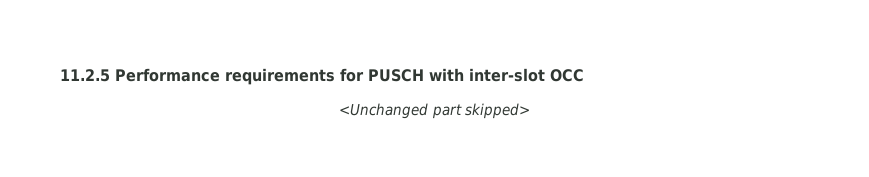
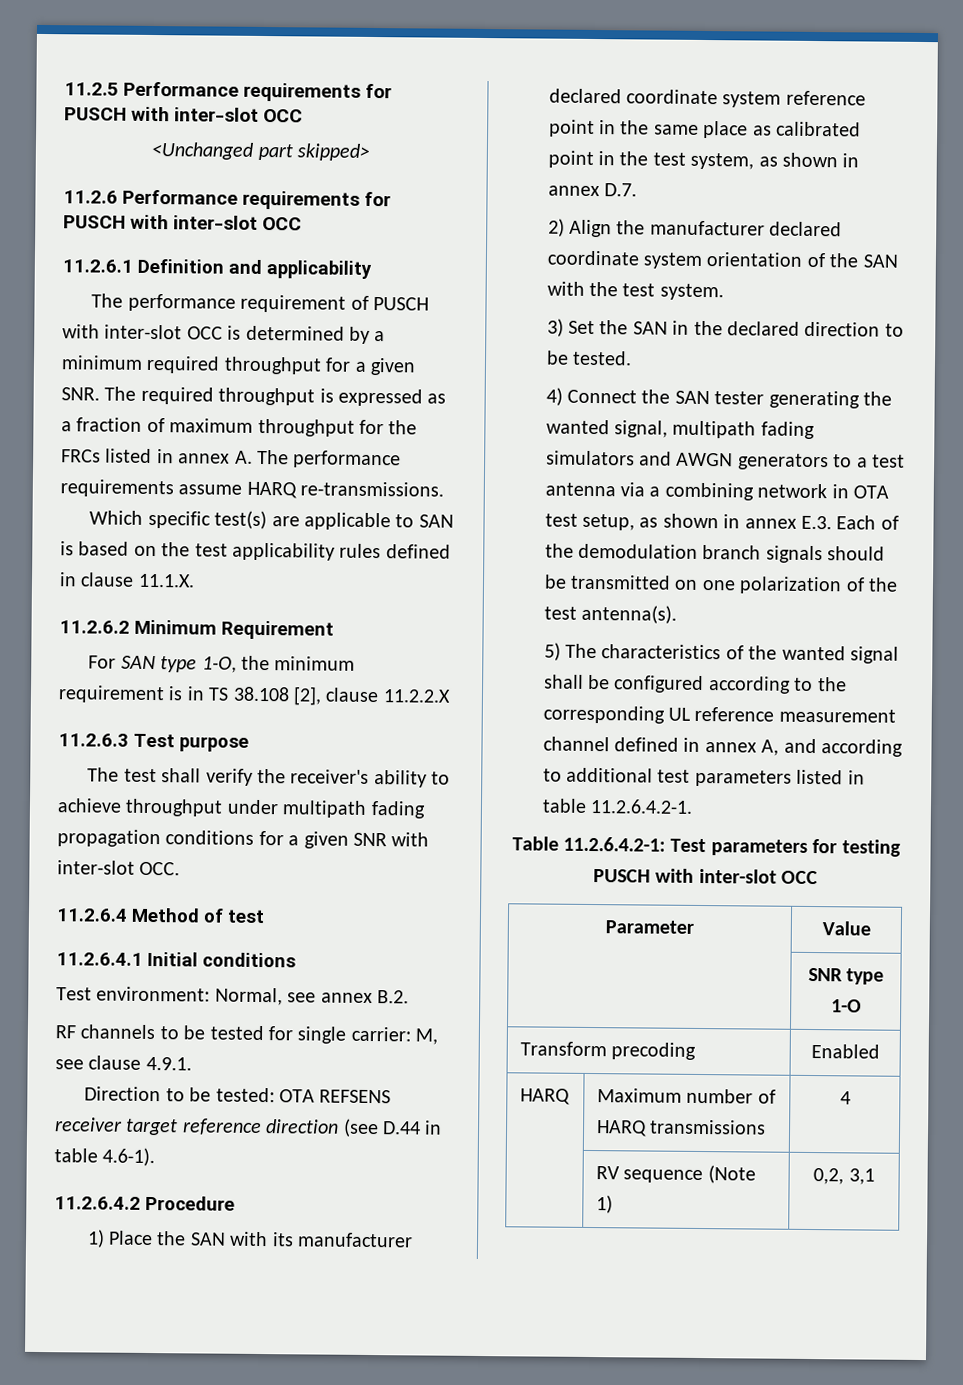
+ 11.2.6 Performance requirements for PUSCH with inter-slot OCC
+ 11.2.6.1 Definition and applicability
+ The performance requirement of PUSCH with inter-slot OCC is determined by a minimum required throughput for a given SNR. The required throughput is expressed as a fraction of maximum throughput for the FRCs listed in annex A. The performance requirements assume HARQ re-transmissions.
+ Which specific test(s) are applicable to SAN is based on the test applicability rules defined in clause 11.1.X.
+ 11.2.6.2 Minimum Requirement
+ For SAN type 1-O, the minimum requirement is in TS 38.108 [2], clause 11.2.2.X
+ 11.2.6.3 Test purpose
+ The test shall verify the receiver's ability to achieve throughput under multipath fading propagation conditions for a given SNR with inter-slot OCC.
+ 11.2.6.4 Method of test
+ 11.2.6.4.1 Initial conditions
+ Test environment: Normal, see annex B.2.
+ RF channels to be tested for single carrier: M, see clause 4.9.1.
+ Direction to be tested: OTA REFSENS receiver target reference direction (see D.44 in table 4.6-1).
+ 11.2.6.4.2 Procedure
+ 1) Place the SAN with its manufacturer declared coordinate system reference point in the same place as calibrated point in the test system, as shown in annex D.7.
+ 2) Align the manufacturer declared coordinate system orientation of the SAN with the test system.
+ 3) Set the SAN in the declared direction to be tested.
+ 4) Connect the SAN tester generating the wanted signal, multipath fading simulators and AWGN generators to a test antenna via a combining network in OTA test setup, as shown in annex E.3. Each of the demodulation branch signals should be transmitted on one polarization of the test antenna(s).
+ 5) The characteristics of the wanted signal shall be configured according to the corresponding UL reference measurement channel defined in annex A, and according to additional test parameters listed in table 11.2.6.4.2-1.
+ Table 11.2.6.4.2-1: Test parameters for testing PUSCH with inter-slot OCC
+ Parameter | Value
+ | SNR type 1-O
+ Transform precoding | Enabled
+ HARQ | Maximum number of HARQ transmissions | 4
+ | RV sequence (Note 1) | 0,2, 3,1

